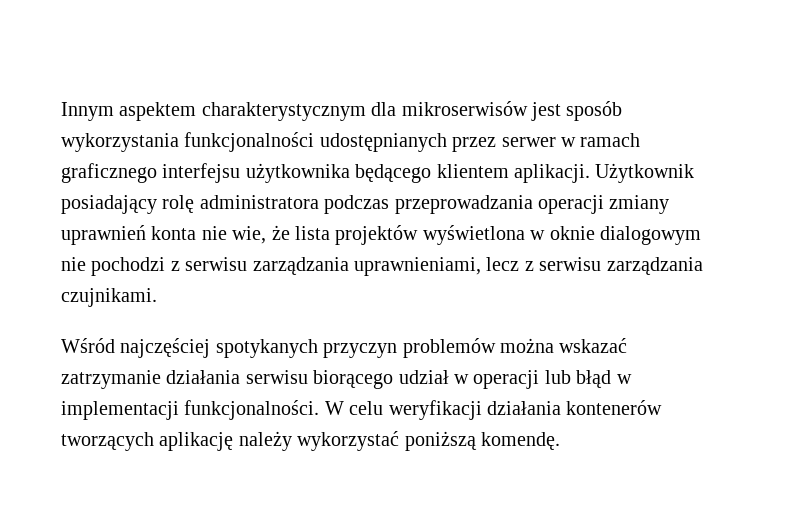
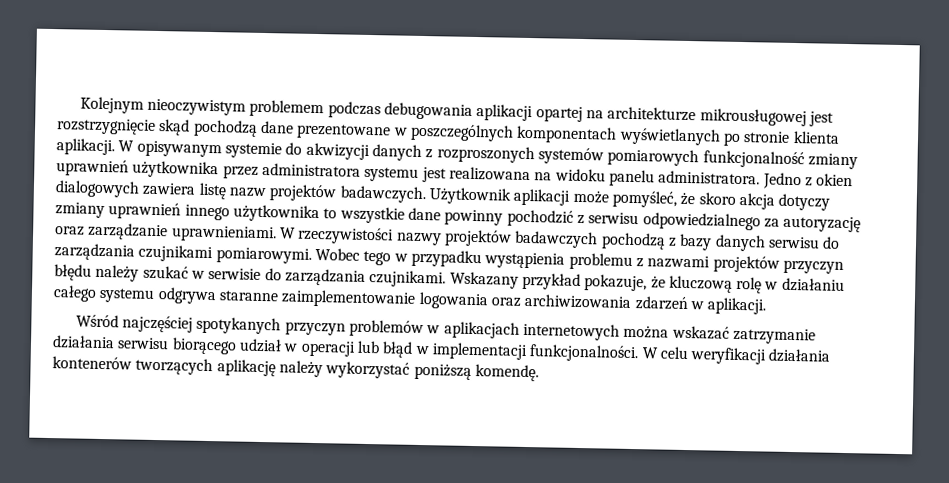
- Innym aspektem charakterystycznym dla mikroserwisów jest sposób wykorzystania funkcjonalności udostępnianych przez serwer w ramach graficznego interfejsu użytkownika będącego klientem aplikacji. Użytkownik posiadający rolę administratora podczas przeprowadzania operacji zmiany uprawnień konta nie wie, że lista projektów wyświetlona w oknie dialogowym nie pochodzi z serwisu zarządzania uprawnieniami, lecz z serwisu zarządzania czujnikami.
+ Kolejnym nieoczywistym problemem podczas debugowania aplikacji opartej na architekturze mikrousługowej jest rozstrzygnięcie skąd pochodzą dane prezentowane w poszczególnych komponentach wyświetlanych po stronie klienta aplikacji. W opisywanym systemie do akwizycji danych z rozproszonych systemów pomiarowych funkcjonalność zmiany uprawnień użytkownika przez administratora systemu jest realizowana na widoku panelu administratora. Jedno z okien dialogowych zawiera listę nazw projektów badawczych. Użytkownik aplikacji może pomyśleć, że skoro akcja dotyczy zmiany uprawnień innego użytkownika to wszystkie dane powinny pochodzić z serwisu odpowiedzialnego za autoryzację oraz zarządzanie uprawnieniami. W rzeczywistości nazwy projektów badawczych pochodzą z bazy danych serwisu do zarządzania czujnikami pomiarowymi. Wobec tego w przypadku wystąpienia problemu z nazwami projektów przyczyn błędu należy szukać w serwisie do zarządzania czujnikami. Wskazany przykład pokazuje, że kluczową rolę w działaniu całego systemu odgrywa staranne zaimplementowanie logowania oraz archiwizowania zdarzeń w aplikacji.
- Wśród najczęściej spotykanych przyczyn problemów można wskazać zatrzymanie działania serwisu biorącego udział w operacji lub błąd w implementacji funkcjonalności.
+ Wśród najczęściej spotykanych przyczyn problemów w aplikacjach internetowych można wskazać zatrzymanie działania serwisu biorącego udział w operacji lub błąd w implementacji funkcjonalności.

